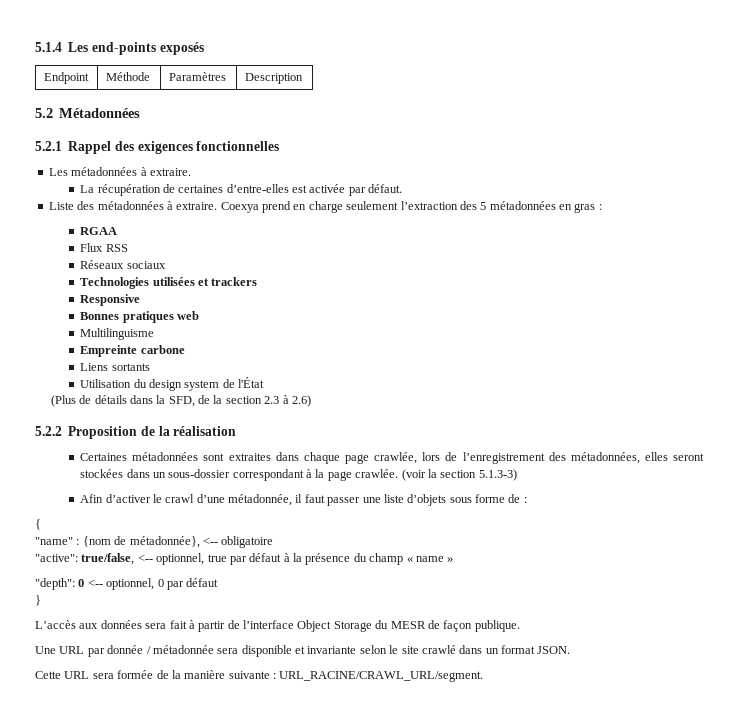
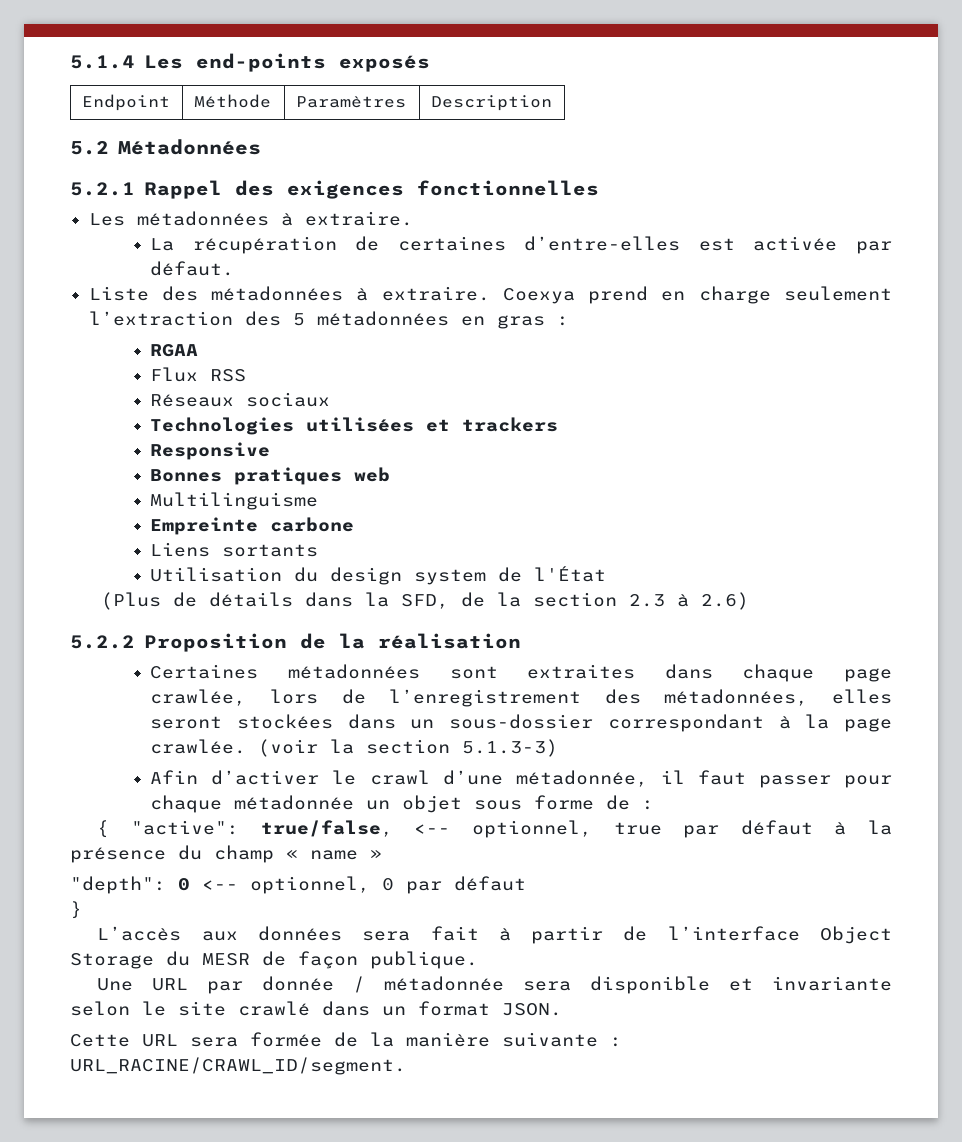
- Afin d’activer le crawl d’une métadonnée, il faut passer une liste d’objets sous forme de :
+ Afin d’activer le crawl d’une métadonnée, il faut passer pour chaque métadonnée un objet sous forme de :
- {
- "name" : {nom de métadonnée}, <-- obligatoire
- "active": true/false, <-- optionnel, true par défaut à la présence du champ « name »
+ { "active": true/false, <-- optionnel, true par défaut à la présence du champ « name »
- Cette URL sera formée de la manière suivante : URL_RACINE/CRAWL_URL/segment.
+ Cette URL sera formée de la manière suivante : URL_RACINE/CRAWL_ID/segment.

